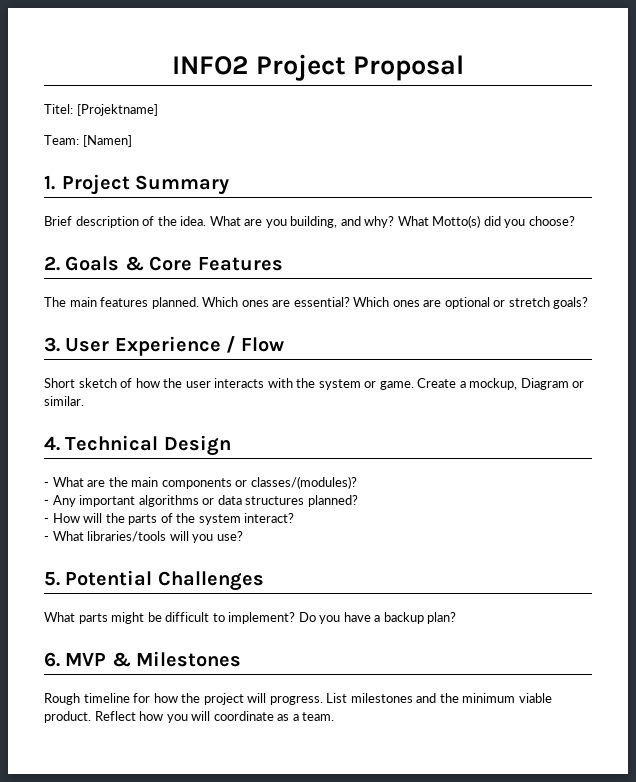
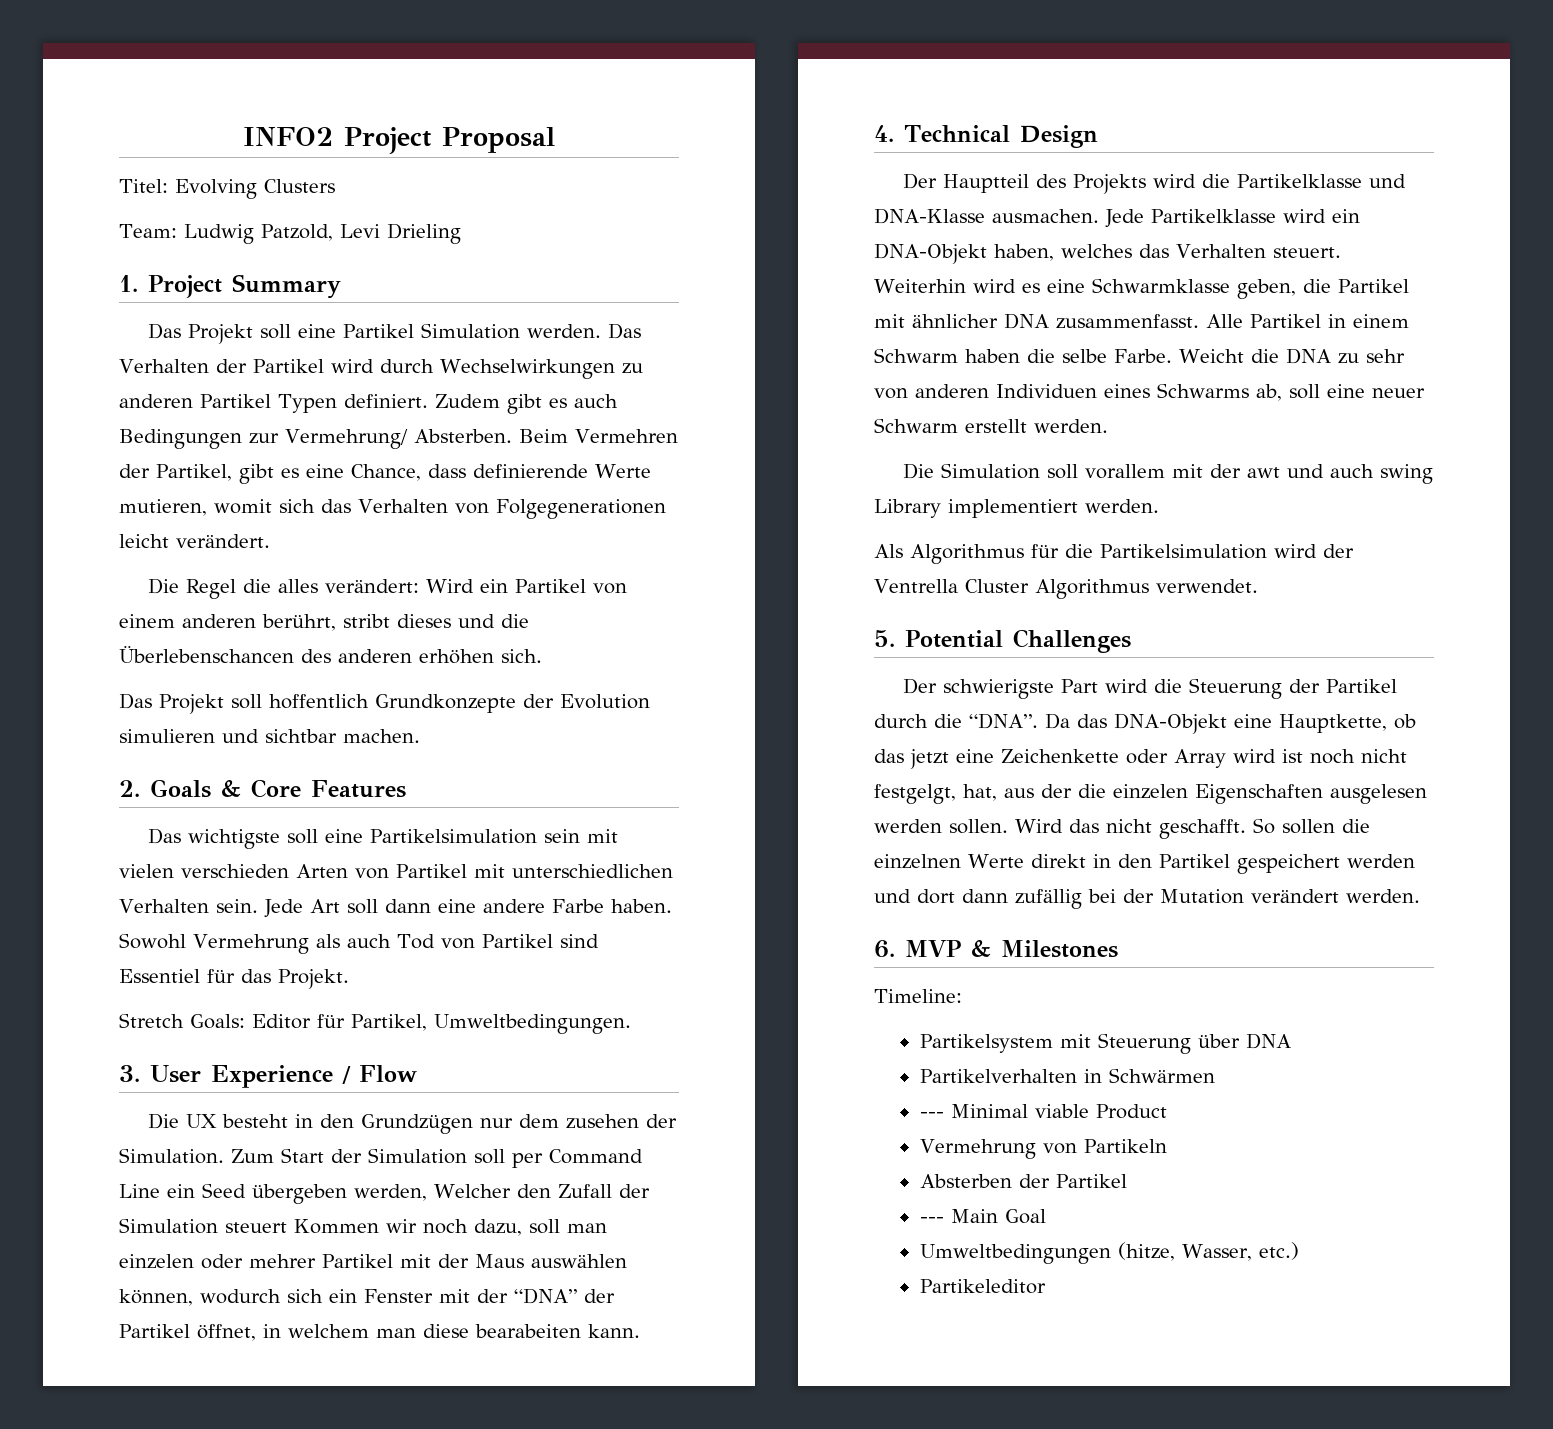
- Titel: [Projektname]
+ Titel: Evolving Clusters
- Team: [Namen]
+ Team: Ludwig Patzold, Levi Drieling
- Brief description of the idea. What are you building, and why? What Motto(s) did you choose?
+ Das Projekt soll eine Partikel Simulation werden. Das Verhalten der Partikel wird durch Wechselwirkungen zu anderen Partikel Typen definiert. Zudem gibt es auch Bedingungen zur Vermehrung/ Absterben. Beim Vermehren der Partikel, gibt es eine Chance, dass definierende Werte mutieren, womit sich das Verhalten von Folgegenerationen leicht verändert.
+ Die Regel die alles verändert: Wird ein Partikel von einem anderen berührt, stribt dieses und die Überlebenschancen des anderen erhöhen sich.
+ Das Projekt soll hoffentlich Grundkonzepte der Evolution simulieren und sichtbar machen.
- The main features planned. Which ones are essential? Which ones are optional or stretch goals?
+ Das wichtigste soll eine Partikelsimulation sein mit vielen verschieden Arten von Partikel mit unterschiedlichen Verhalten sein. Jede Art soll dann eine andere Farbe haben. Sowohl Vermehrung als auch Tod von Partikel sind Essentiel für das Projekt.
+ Stretch Goals: Editor für Partikel, Umweltbedingungen.
- Short sketch of how the user interacts with the system or game. Create a mockup, Diagram or similar.
+ Die UX besteht in den Grundzügen nur dem zusehen der Simulation. Zum Start der Simulation soll per Command Line ein Seed übergeben werden, Welcher den Zufall der Simulation steuert Kommen wir noch dazu, soll man einzelen oder mehrer Partikel mit der Maus auswählen können, wodurch sich ein Fenster mit der “DNA” der Partikel öffnet, in welchem man diese bearabeiten kann.
  4. Technical Design
- - What are the main components or classes/(modules)?
- - Any important algorithms or data structures planned?
- - How will the parts of the system interact?
- - What libraries/tools will you use?
+ Der Hauptteil des Projekts wird die Partikelklasse und DNA-Klasse ausmachen. Jede Partikelklasse wird ein DNA-Objekt haben, welches das Verhalten steuert. Weiterhin wird es eine Schwarmklasse geben, die Partikel mit ähnlicher DNA zusammenfasst. Alle Partikel in einem Schwarm haben die selbe Farbe. Weicht die DNA zu sehr von anderen Individuen eines Schwarms ab, soll eine neuer Schwarm erstellt werden.
+ Die Simulation soll vorallem mit der awt und auch swing Library implementiert werden.
+ Als Algorithmus für die Partikelsimulation wird der Ventrella Cluster Algorithmus verwendet.
  5. Potential Challenges
- What parts might be difficult to implement? Do you have a backup plan?
+ Der schwierigste Part wird die Steuerung der Partikel durch die “DNA”. Da das DNA-Objekt eine Hauptkette, ob das jetzt eine Zeichenkette oder Array wird ist noch nicht festgelgt, hat, aus der die einzelen Eigenschaften ausgelesen werden sollen. Wird das nicht geschafft. So sollen die einzelnen Werte direkt in den Partikel gespeichert werden und dort dann zufällig bei der Mutation verändert werden.
  6. MVP & Milestones
- Rough timeline for how the project will progress. List milestones and the minimum viable product. Reflect how you will coordinate as a team.
+ Timeline:
+ Partikelsystem mit Steuerung über DNA
+ Partikelverhalten in Schwärmen
+ --- Minimal viable Product
+ Vermehrung von Partikeln
+ Absterben der Partikel
+ --- Main Goal
+ Umweltbedingungen (hitze, Wasser, etc.)
+ Partikeleditor

